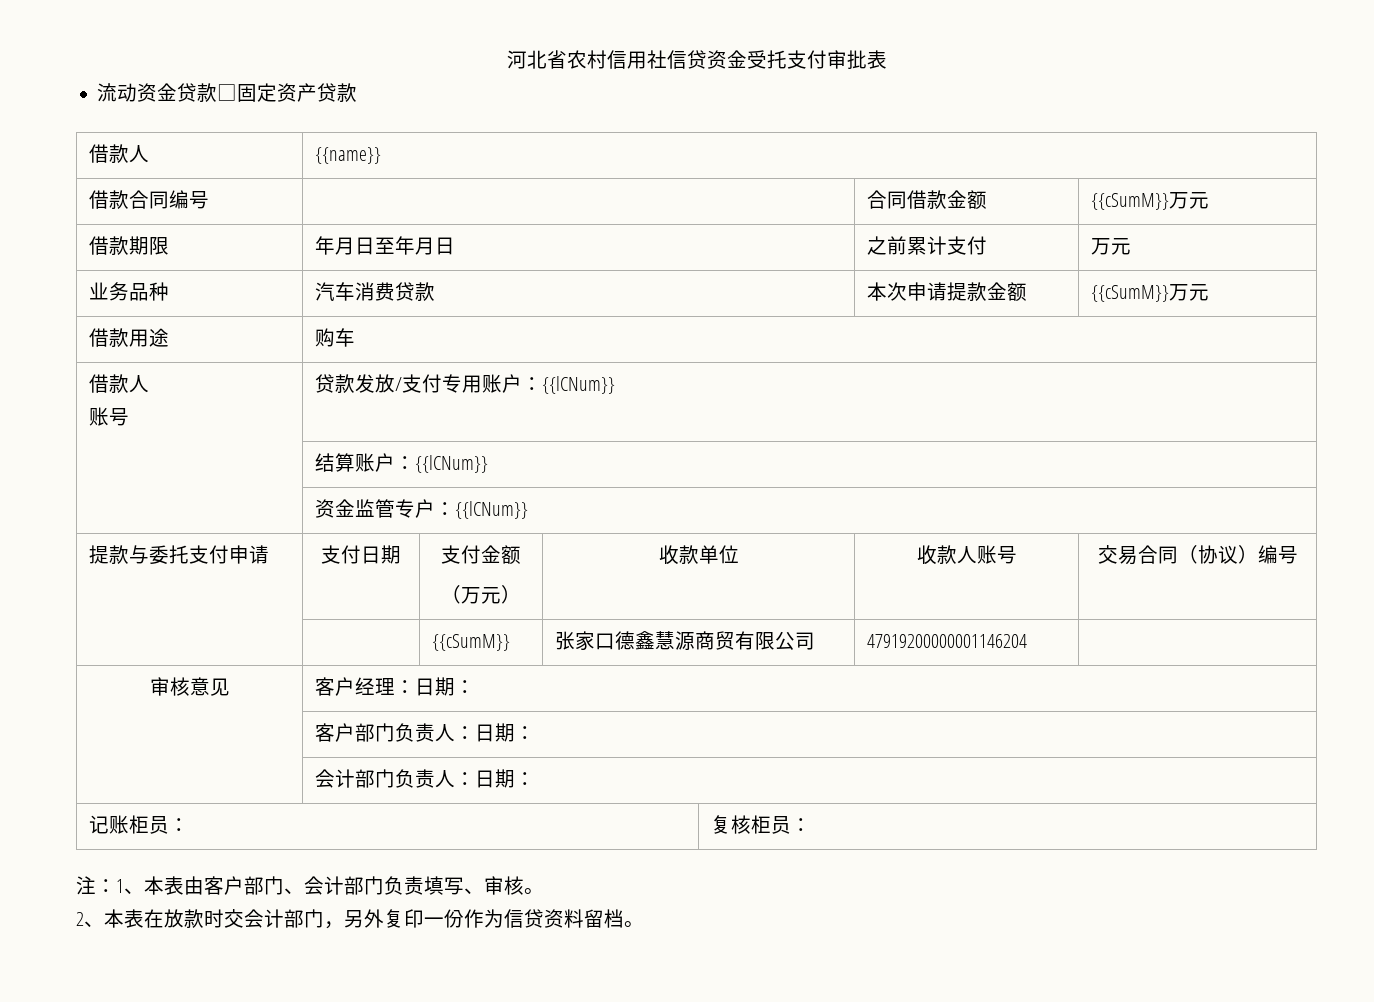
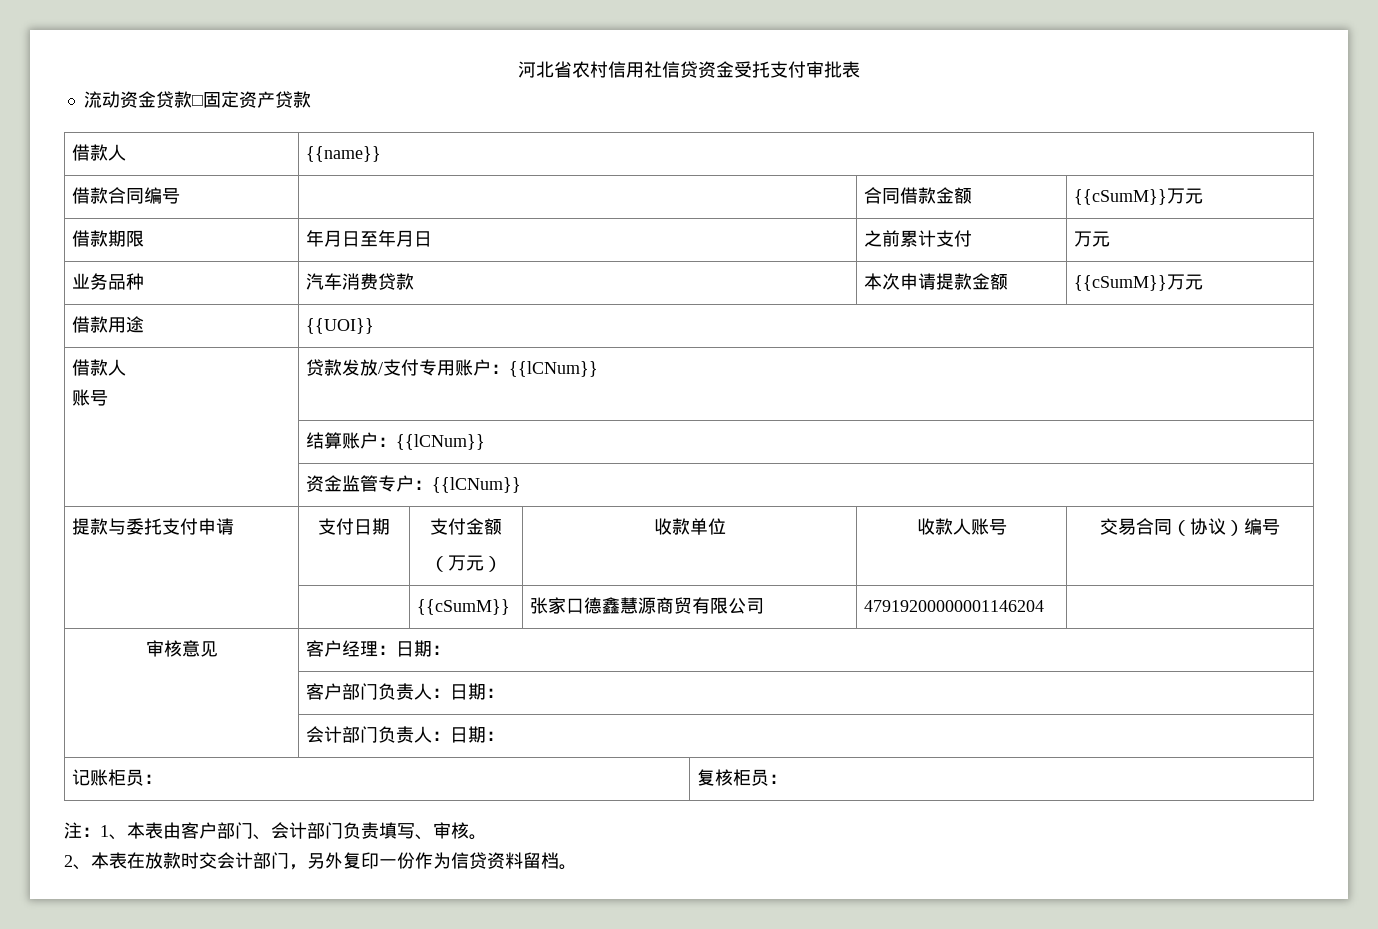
- 借款用途 | 购车
+ 借款用途 | {{UOI}}

